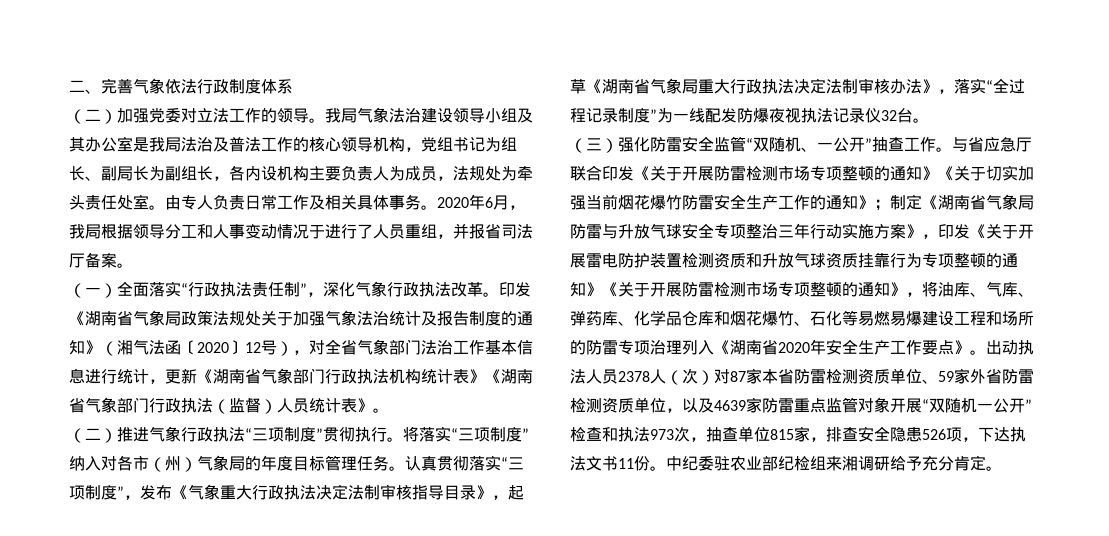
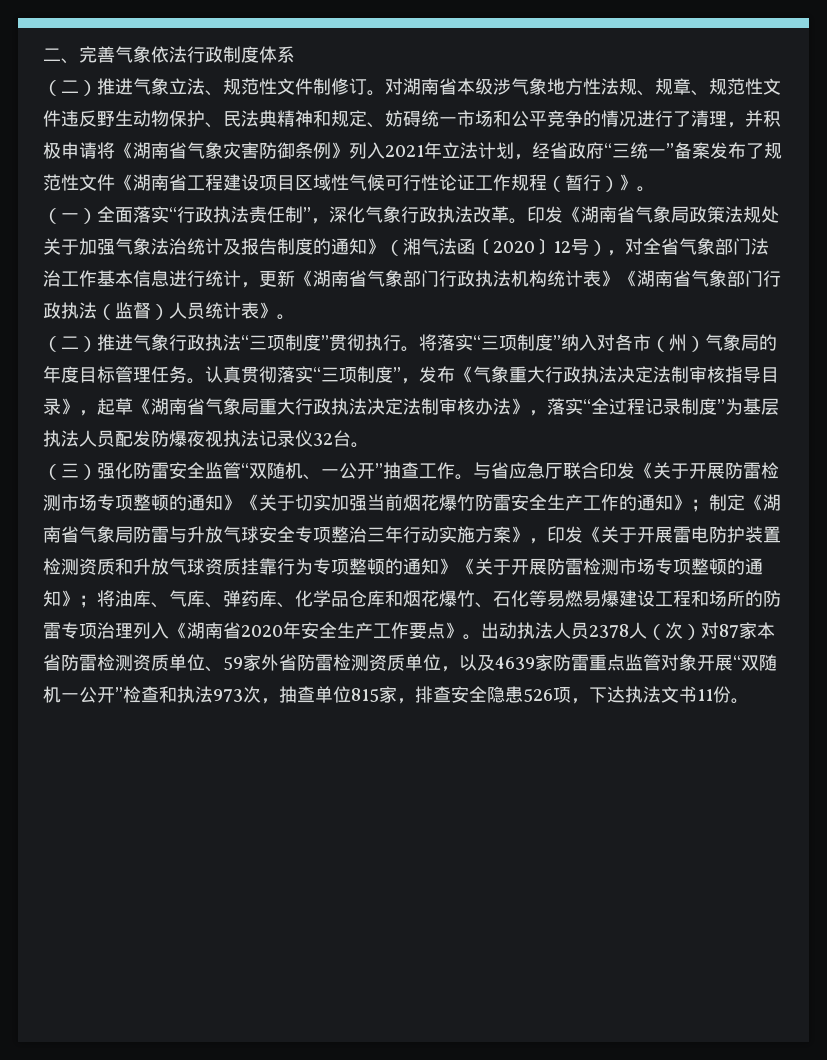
- （二）加强党委对立法工作的领导。我局气象法治建设领导小组及其办公室是我局法治及普法工作的核心领导机构，党组书记为组长、副局长为副组长，各内设机构主要负责人为成员，法规处为牵头责任处室。由专人负责日常工作及相关具体事务。2020年6月，我局根据领导分工和人事变动情况于进行了人员重组，并报省司法厅备案。
+ （二）推进气象立法、规范性文件制修订。对湖南省本级涉气象地方性法规、规章、规范性文件违反野生动物保护、民法典精神和规定、妨碍统一市场和公平竞争的情况进行了清理，并积极申请将《湖南省气象灾害防御条例》列入2021年立法计划，经省政府“三统一”备案发布了规范性文件《湖南省工程建设项目区域性气候可行性论证工作规程（暂行）》。
- 认真贯彻落实“三项制度”，发布《气象重大行政执法决定法制审核指导目录》，起草《湖南省气象局重大行政执法决定法制审核办法》，落实“全过程记录制度”为一线配发防爆夜视执法记录仪32台。
+ 认真贯彻落实“三项制度”，发布《气象重大行政执法决定法制审核指导目录》，起草《湖南省气象局重大行政执法决定法制审核办法》，落实“全过程记录制度”为基层执法人员配发防爆夜视执法记录仪32台。
- 制定《湖南省气象局防雷与升放气球安全专项整治三年行动实施方案》，印发《关于开展雷电防护装置检测资质和升放气球资质挂靠行为专项整顿的通知》《关于开展防雷检测市场专项整顿的通知》，将油库、气库、弹药库、化学品仓库和烟花爆竹、石化等易燃易爆建设工程和场所的防雷专项治理列入《湖南省2020年安全生产工作要点》。
+ 制定《湖南省气象局防雷与升放气球安全专项整治三年行动实施方案》，印发《关于开展雷电防护装置检测资质和升放气球资质挂靠行为专项整顿的通知》《关于开展防雷检测市场专项整顿的通知》；将油库、气库、弹药库、化学品仓库和烟花爆竹、石化等易燃易爆建设工程和场所的防雷专项治理列入《湖南省2020年安全生产工作要点》。
- 中纪委驻农业部纪检组来湘调研给予充分肯定。

